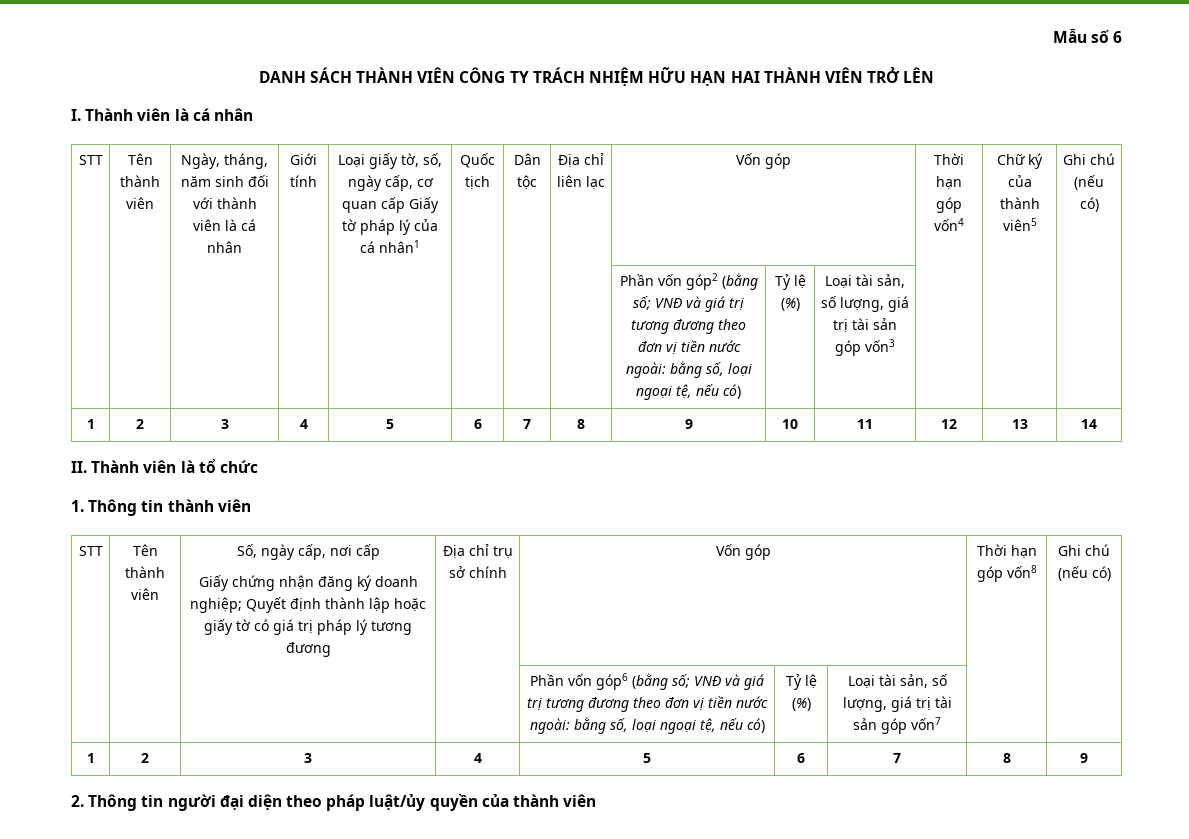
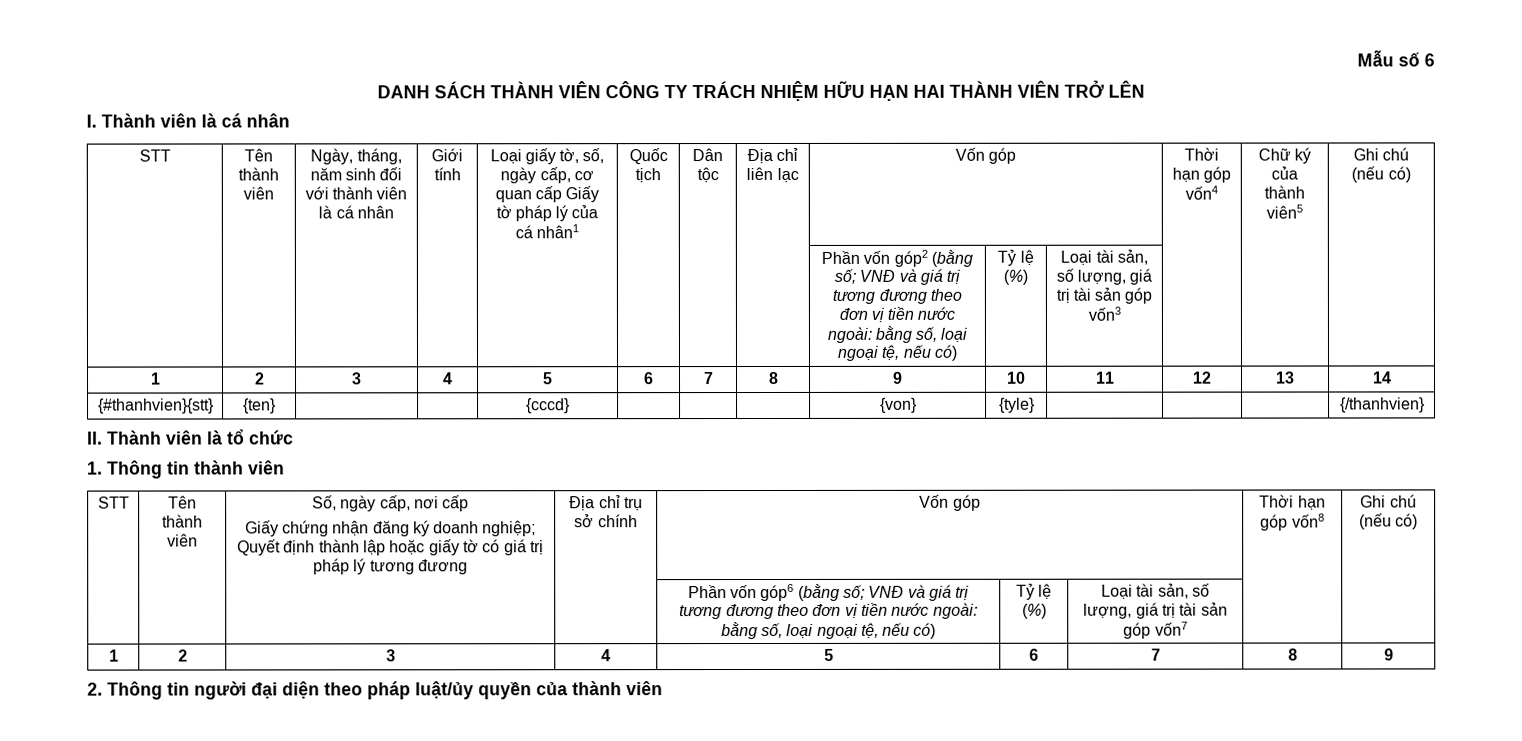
+ {#thanhvien}{stt} | {ten} | | | {cccd} | | | | {von} | {tyle} | | | | {/thanhvien}

